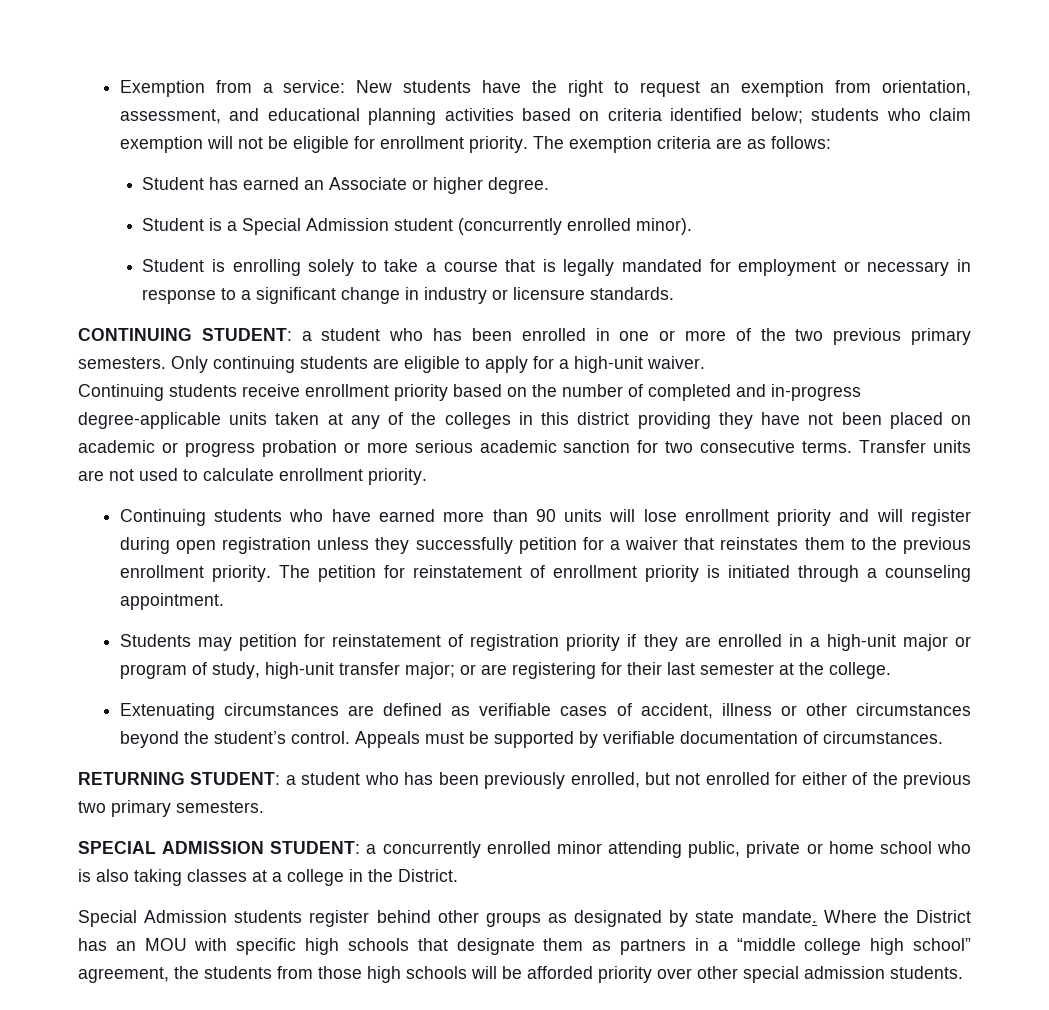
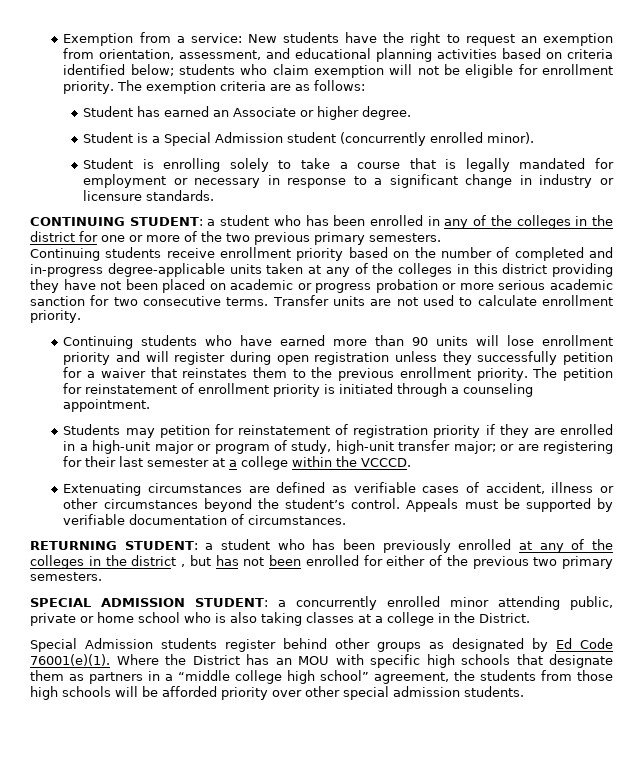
- CONTINUING STUDENT: a student who has been enrolled in one or more of the two previous primary semesters. Only continuing students are eligible to apply for a high-unit waiver.
+ CONTINUING STUDENT: a student who has been enrolled in any of the colleges in the district for one or more of the two previous primary semesters.
- Students may petition for reinstatement of registration priority if they are enrolled in a high-unit major or program of study, high-unit transfer major; or are registering for their last semester at the college.
+ Students may petition for reinstatement of registration priority if they are enrolled in a high-unit major or program of study, high-unit transfer major; or are registering for their last semester at a college within the VCCCD.
- RETURNING STUDENT: a student who has been previously enrolled, but not enrolled for either of the previous two primary semesters.
+ RETURNING STUDENT: a student who has been previously enrolled at any of the colleges in the district , but has not been enrolled for either of the previous two primary semesters.
- Special Admission students register behind other groups as designated by state mandate.
+ Special Admission students register behind other groups as designated by Ed Code 76001(e)(1).

